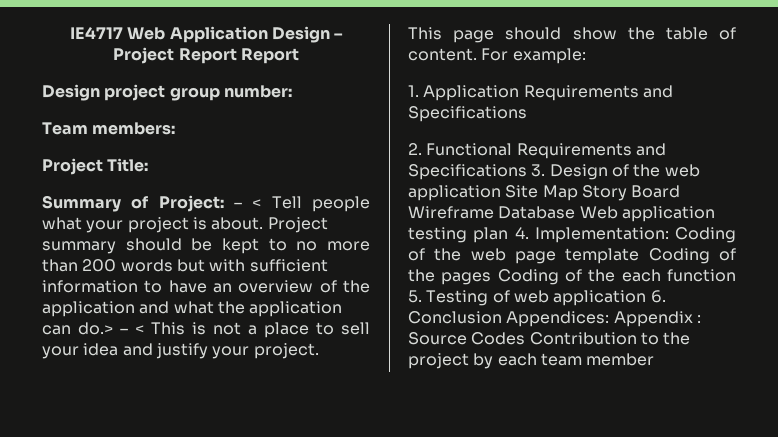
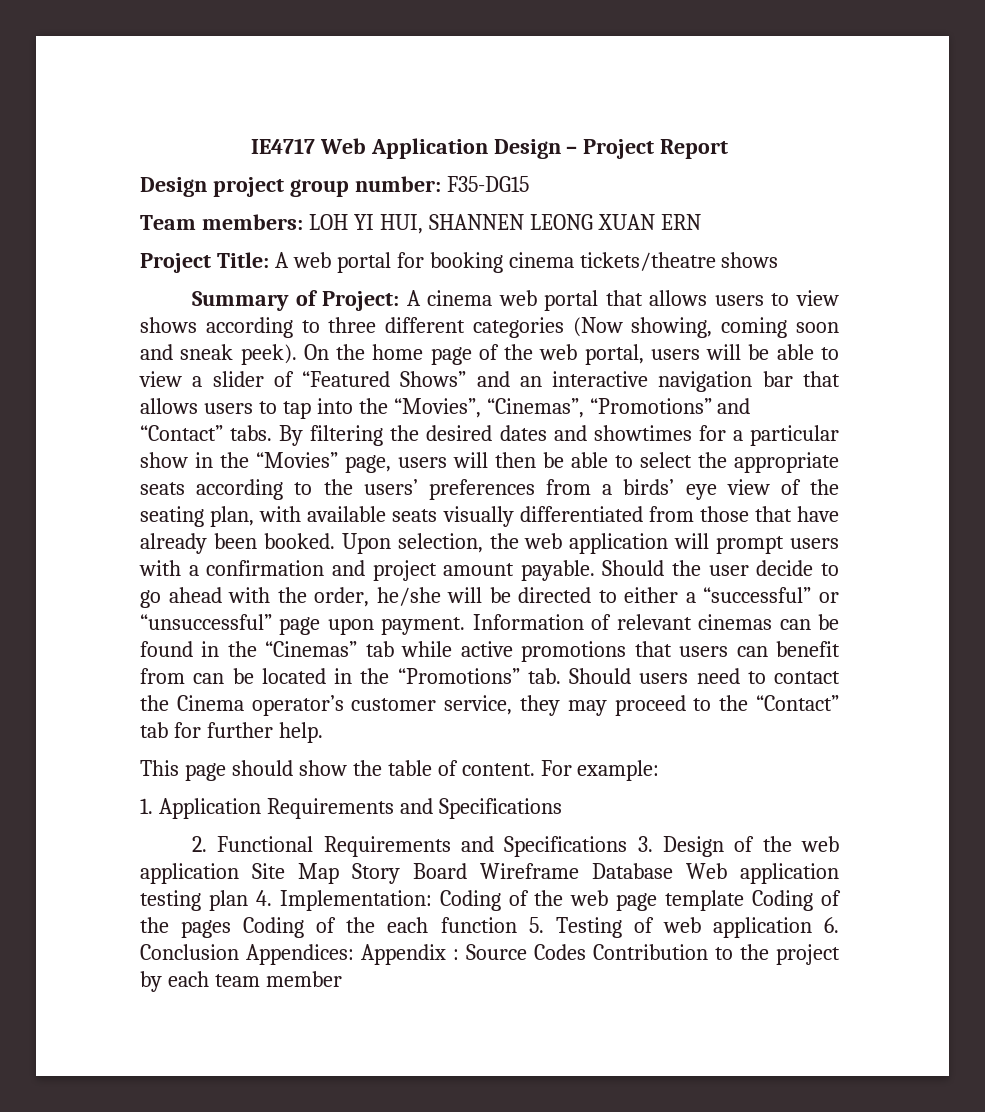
- IE4717 Web Application Design – Project Report Report
+ IE4717 Web Application Design – Project Report
- Design project group number:
+ Design project group number: F35-DG15
- Team members:
- Project Title:
- Summary of Project: – < Tell people what your project is about. Project summary should be kept to no more than 200 words but with sufficient information to have an overview of the application and what the application can do.> – < This is not a place to sell your idea and justify your project.
+ Team members: LOH YI HUI, SHANNEN LEONG XUAN ERN
+ Project Title: A web portal for booking cinema tickets/theatre shows
+ Summary of Project: A cinema web portal that allows users to view shows according to three different categories (Now showing, coming soon and sneak peek). On the home page of the web portal, users will be able to view a slider of “Featured Shows” and an interactive navigation bar that allows users to tap into the “Movies”, “Cinemas”, “Promotions” and “Contact” tabs. By filtering the desired dates and showtimes for a particular show in the “Movies” page, users will then be able to select the appropriate seats according to the users’ preferences from a birds’ eye view of the seating plan, with available seats visually differentiated from those that have already been booked. Upon selection, the web application will prompt users with a confirmation and project amount payable. Should the user decide to go ahead with the order, he/she will be directed to either a “successful” or “unsuccessful” page upon payment. Information of relevant cinemas can be found in the “Cinemas” tab while active promotions that users can benefit from can be located in the “Promotions” tab. Should users need to contact the Cinema operator’s customer service, they may proceed to the “Contact” tab for further help.

